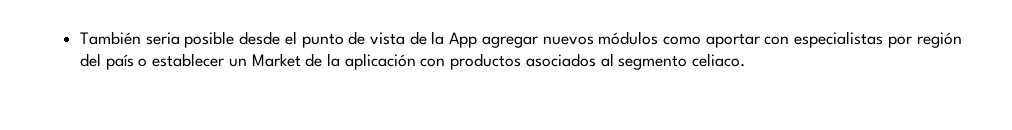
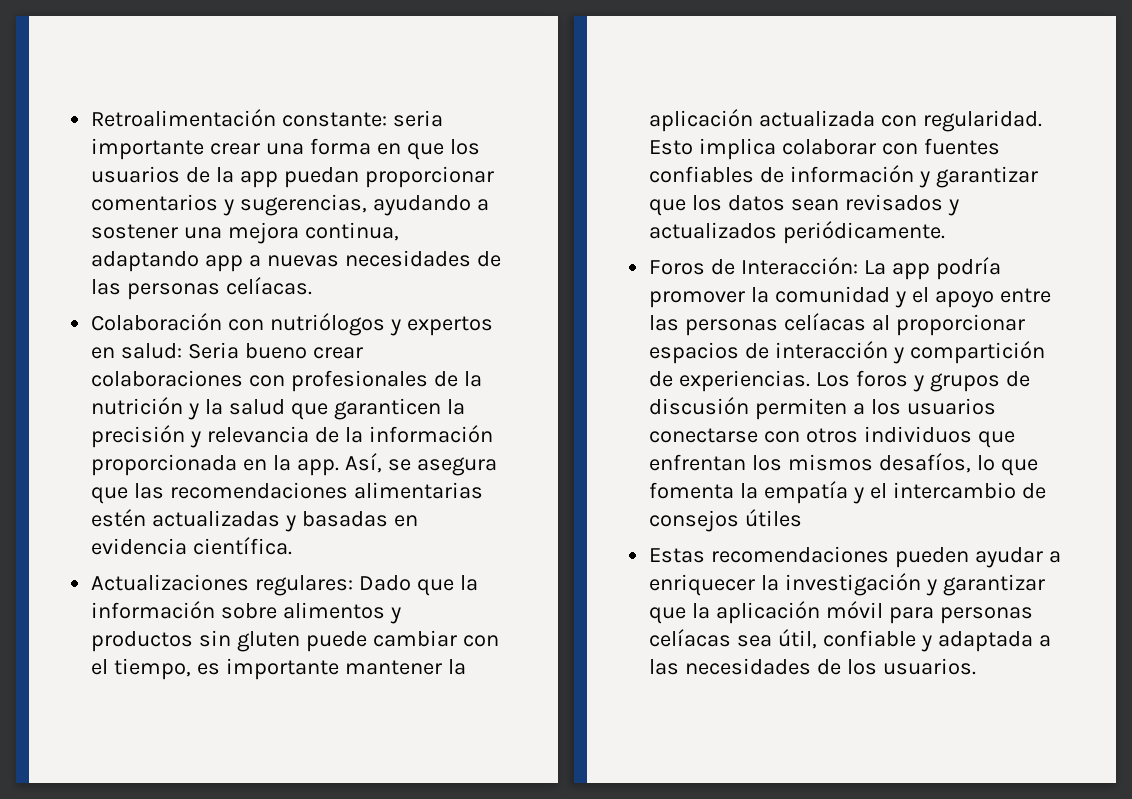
- También seria posible desde el punto de vista de la App agregar nuevos módulos como aportar con especialistas por región del país o establecer un Market de la aplicación con productos asociados al segmento celiaco.
+ Retroalimentación constante: seria importante crear una forma en que los usuarios de la app puedan proporcionar comentarios y sugerencias, ayudando a sostener una mejora continua, adaptando app a nuevas necesidades de las personas celíacas.
+ Colaboración con nutriólogos y expertos en salud: Seria bueno crear colaboraciones con profesionales de la nutrición y la salud que garanticen la precisión y relevancia de la información proporcionada en la app. Así, se asegura que las recomendaciones alimentarias estén actualizadas y basadas en evidencia científica.
+ Actualizaciones regulares: Dado que la información sobre alimentos y productos sin gluten puede cambiar con el tiempo, es importante mantener la aplicación actualizada con regularidad. Esto implica colaborar con fuentes confiables de información y garantizar que los datos sean revisados y actualizados periódicamente.
+ Foros de Interacción: La app podría promover la comunidad y el apoyo entre las personas celíacas al proporcionar espacios de interacción y compartición de experiencias. Los foros y grupos de discusión permiten a los usuarios conectarse con otros individuos que enfrentan los mismos desafíos, lo que fomenta la empatía y el intercambio de consejos útiles
+ Estas recomendaciones pueden ayudar a enriquecer la investigación y garantizar que la aplicación móvil para personas celíacas sea útil, confiable y adaptada a las necesidades de los usuarios.

